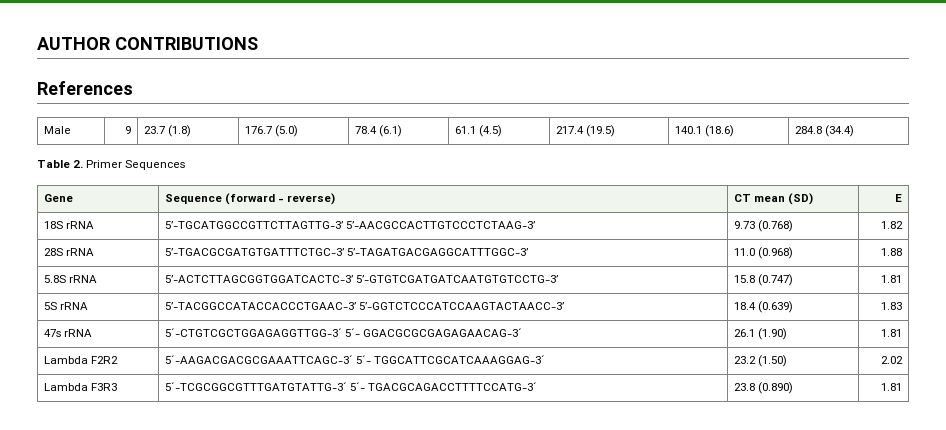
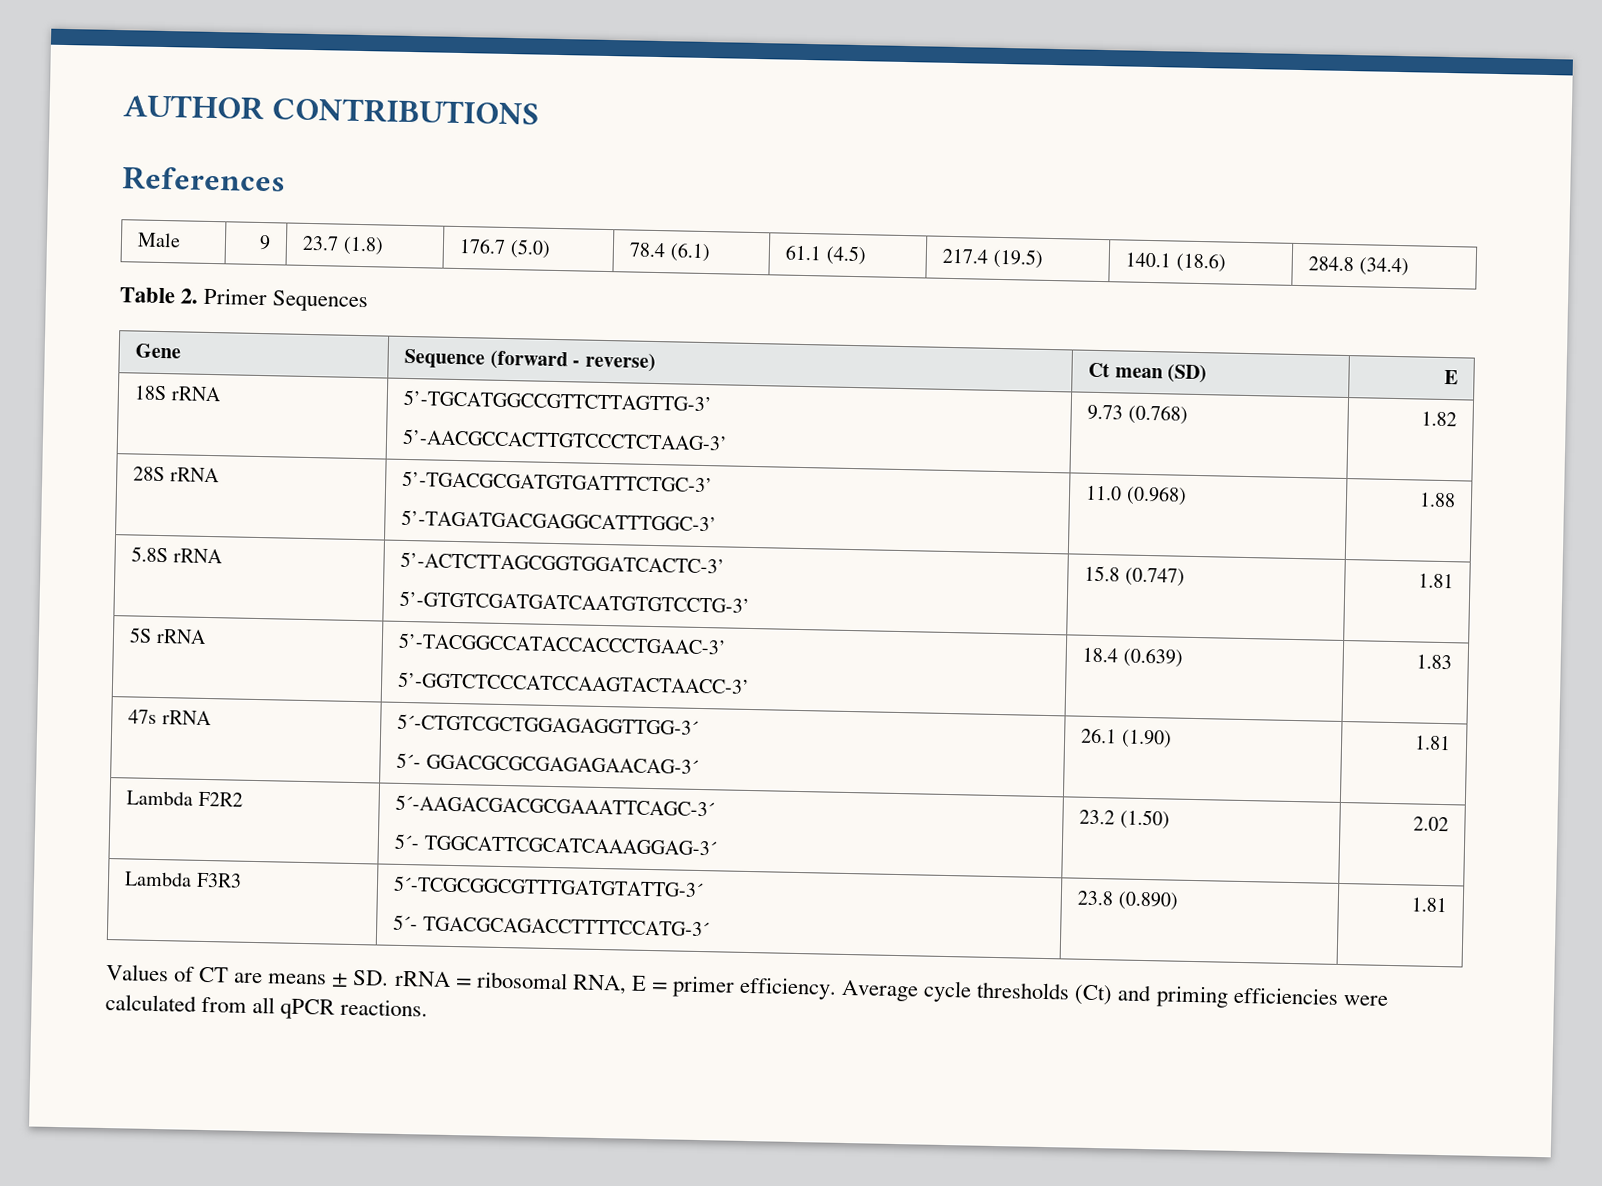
- Gene | Sequence (forward - reverse) | CT mean (SD) | E
+ Gene | Sequence (forward - reverse) | Ct mean (SD) | E
- 18S rRNA | 5’-TGCATGGCCGTTCTTAGTTG-3’ 5’-AACGCCACTTGTCCCTCTAAG-3’ | 9.73 (0.768) | 1.82
+ 18S rRNA | 5’-TGCATGGCCGTTCTTAGTTG-3’
+ 5’-AACGCCACTTGTCCCTCTAAG-3’ | 9.73 (0.768) | 1.82
- 28S rRNA | 5’-TGACGCGATGTGATTTCTGC-3’ 5’-TAGATGACGAGGCATTTGGC-3’ | 11.0 (0.968) | 1.88
+ 28S rRNA | 5’-TGACGCGATGTGATTTCTGC-3’
+ 5’-TAGATGACGAGGCATTTGGC-3’ | 11.0 (0.968) | 1.88
- 5.8S rRNA | 5’-ACTCTTAGCGGTGGATCACTC-3’ 5’-GTGTCGATGATCAATGTGTCCTG-3’ | 15.8 (0.747) | 1.81
+ 5.8S rRNA | 5’-ACTCTTAGCGGTGGATCACTC-3’
+ 5’-GTGTCGATGATCAATGTGTCCTG-3’ | 15.8 (0.747) | 1.81
- 5S rRNA | 5’-TACGGCCATACCACCCTGAAC-3’ 5’-GGTCTCCCATCCAAGTACTAACC-3’ | 18.4 (0.639) | 1.83
+ 5S rRNA | 5’-TACGGCCATACCACCCTGAAC-3’
+ 5’-GGTCTCCCATCCAAGTACTAACC-3’ | 18.4 (0.639) | 1.83
- 47s rRNA | 5´-CTGTCGCTGGAGAGGTTGG-3´ 5´- GGACGCGCGAGAGAACAG-3´ | 26.1 (1.90) | 1.81
+ 47s rRNA | 5´-CTGTCGCTGGAGAGGTTGG-3´
+ 5´- GGACGCGCGAGAGAACAG-3´ | 26.1 (1.90) | 1.81
- Lambda F2R2 | 5´-AAGACGACGCGAAATTCAGC-3´ 5´- TGGCATTCGCATCAAAGGAG-3´ | 23.2 (1.50) | 2.02
+ Lambda F2R2 | 5´-AAGACGACGCGAAATTCAGC-3´
+ 5´- TGGCATTCGCATCAAAGGAG-3´ | 23.2 (1.50) | 2.02
- Lambda F3R3 | 5´-TCGCGGCGTTTGATGTATTG-3´ 5´- TGACGCAGACCTTTTCCATG-3´ | 23.8 (0.890) | 1.81
+ Lambda F3R3 | 5´-TCGCGGCGTTTGATGTATTG-3´
+ 5´- TGACGCAGACCTTTTCCATG-3´ | 23.8 (0.890) | 1.81
+ Values of CT are means ± SD. rRNA = ribosomal RNA, E = primer efficiency. Average cycle thresholds (Ct) and priming efficiencies were calculated from all qPCR reactions.

